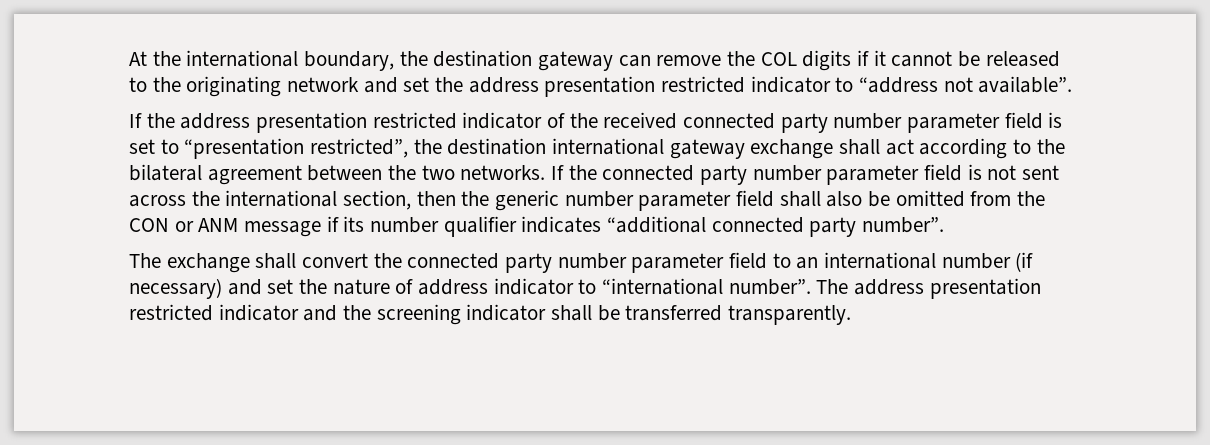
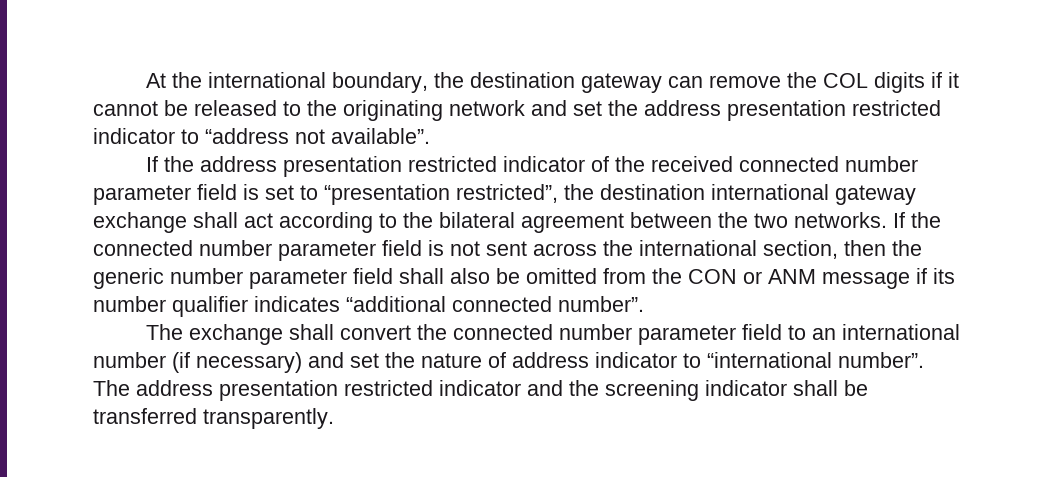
- If the address presentation restricted indicator of the received connected party number parameter field is set to “presentation restricted”, the destination international gateway exchange shall act according to the bilateral agreement between the two networks.
+ If the address presentation restricted indicator of the received connected number parameter field is set to “presentation restricted”, the destination international gateway exchange shall act according to the bilateral agreement between the two networks.
- If the connected party number parameter field is not sent across the international section, then the generic number parameter field shall also be omitted from the CON or ANM message if its number qualifier indicates “additional connected party number”.
+ If the connected number parameter field is not sent across the international section, then the generic number parameter field shall also be omitted from the CON or ANM message if its number qualifier indicates “additional connected number”.
- The exchange shall convert the connected party number parameter field to an international number (if necessary) and set the nature of address indicator to “international number”.
+ The exchange shall convert the connected number parameter field to an international number (if necessary) and set the nature of address indicator to “international number”.

